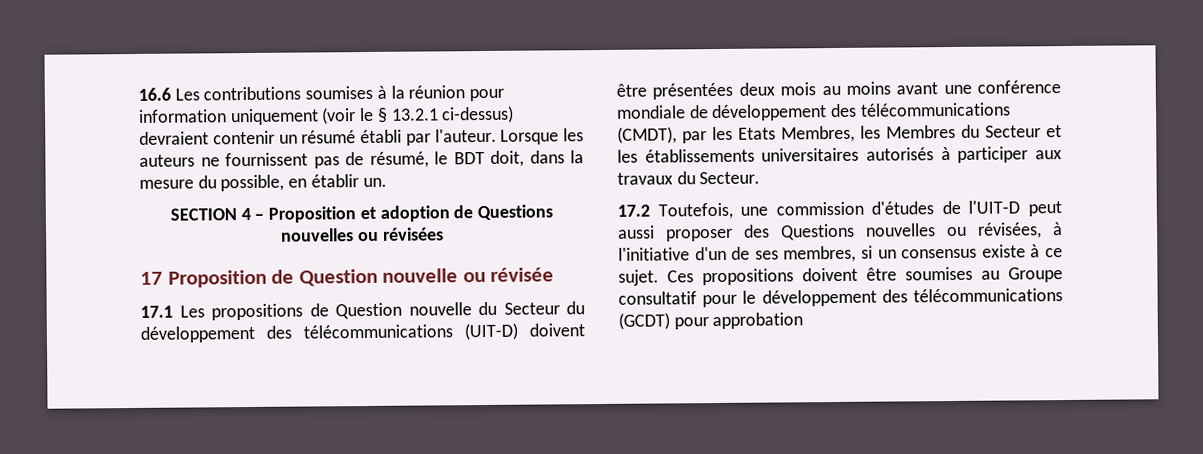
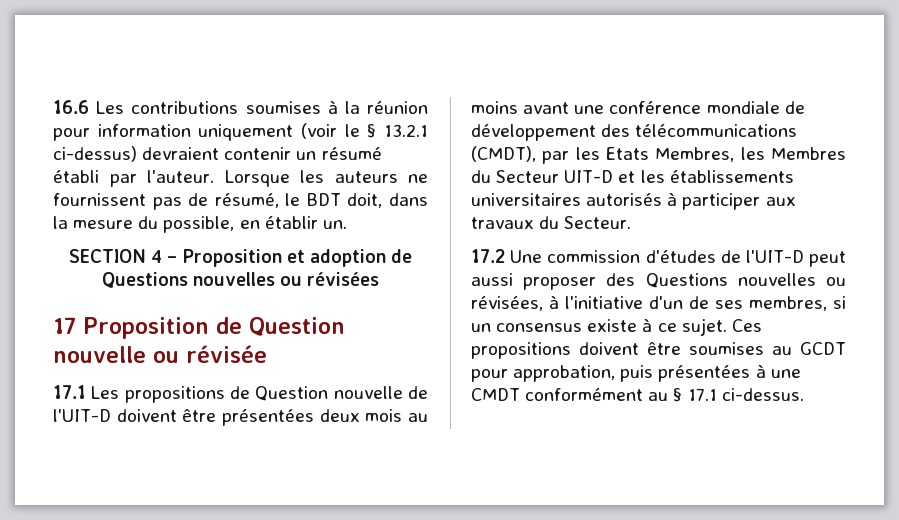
- 17.1 Les propositions de Question nouvelle du Secteur du développement des télécommunications (UIT-D) doivent être présentées deux mois au moins avant une conférence mondiale de développement des télécommunications (CMDT), par les Etats Membres, les Membres du Secteur et les établissements universitaires autorisés à participer aux travaux du Secteur.
+ 17.1 Les propositions de Question nouvelle de l'UIT-D doivent être présentées deux mois au moins avant une conférence mondiale de développement des télécommunications (CMDT), par les Etats Membres, les Membres du Secteur UIT-D et les établissements universitaires autorisés à participer aux travaux du Secteur.
- 17.2 Toutefois, une commission d'études de l'UIT-D peut aussi proposer des Questions nouvelles ou révisées, à l'initiative d'un de ses membres, si un consensus existe à ce sujet.
+ 17.2 Une commission d'études de l'UIT-D peut aussi proposer des Questions nouvelles ou révisées, à l'initiative d'un de ses membres, si un consensus existe à ce sujet.
- Ces propositions doivent être soumises au Groupe consultatif pour le développement des télécommunications (GCDT) pour approbation
+ Ces propositions doivent être soumises au GCDT pour approbation, puis présentées à une CMDT conformément au § 17.1 ci-dessus.

